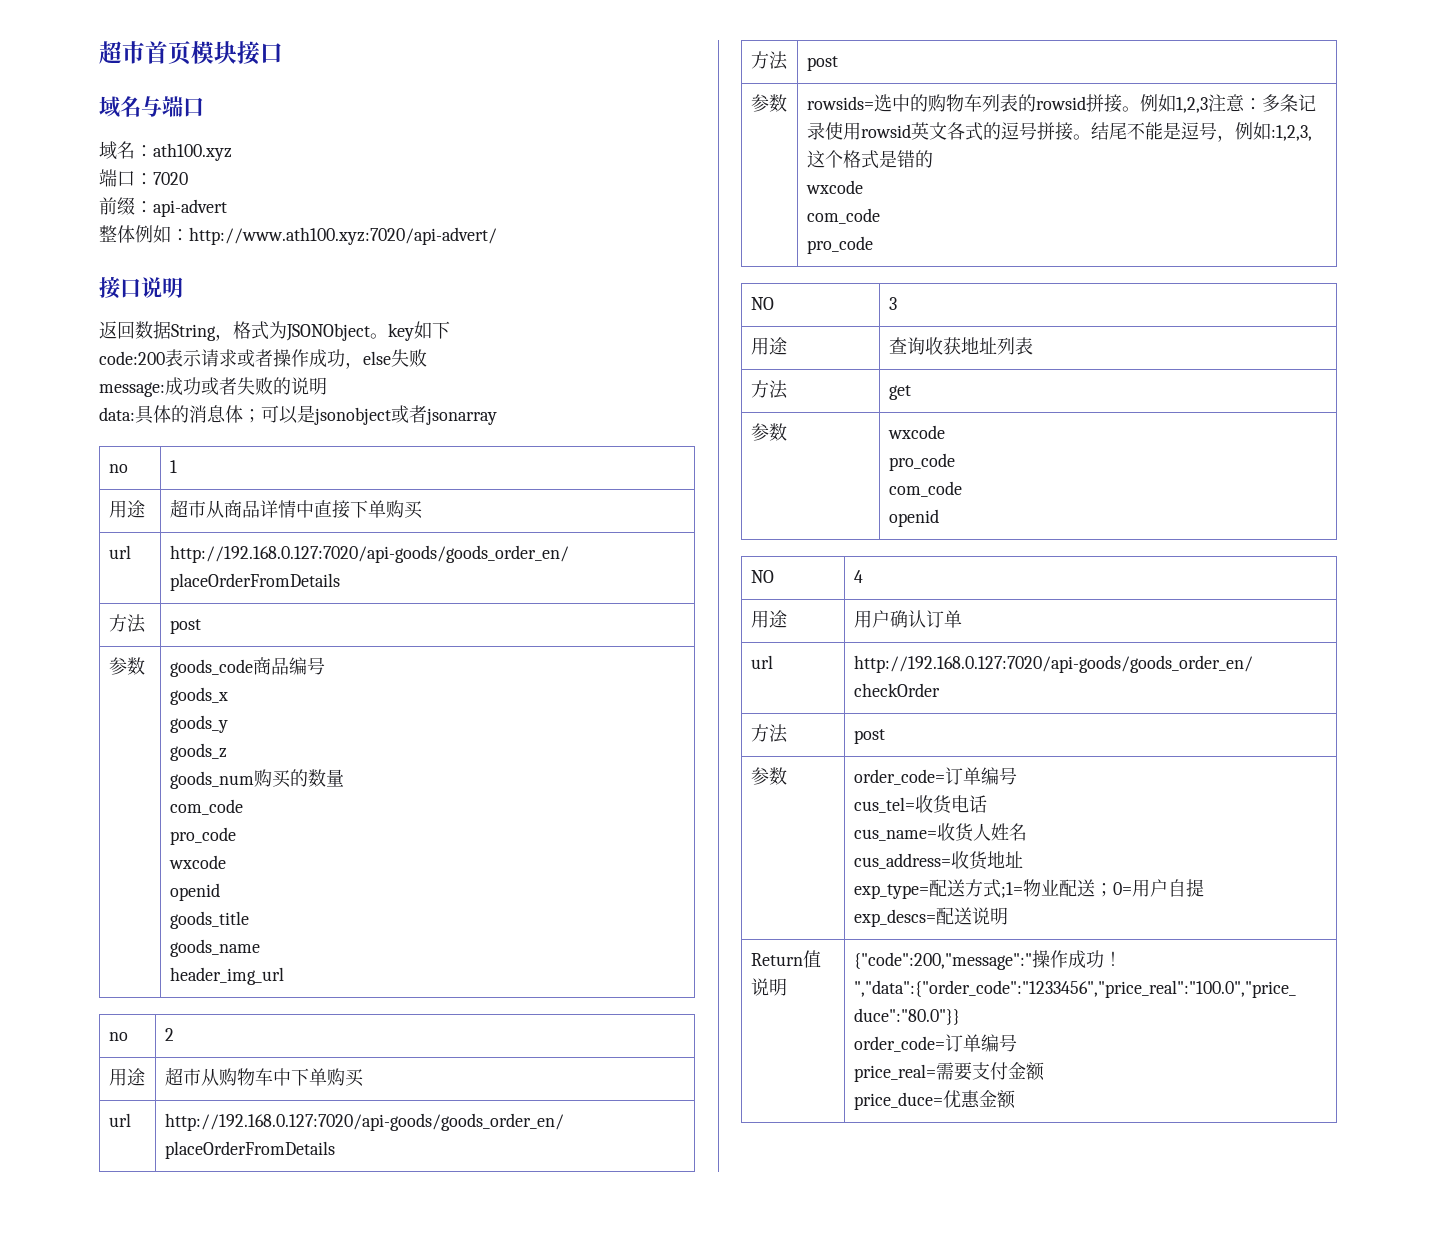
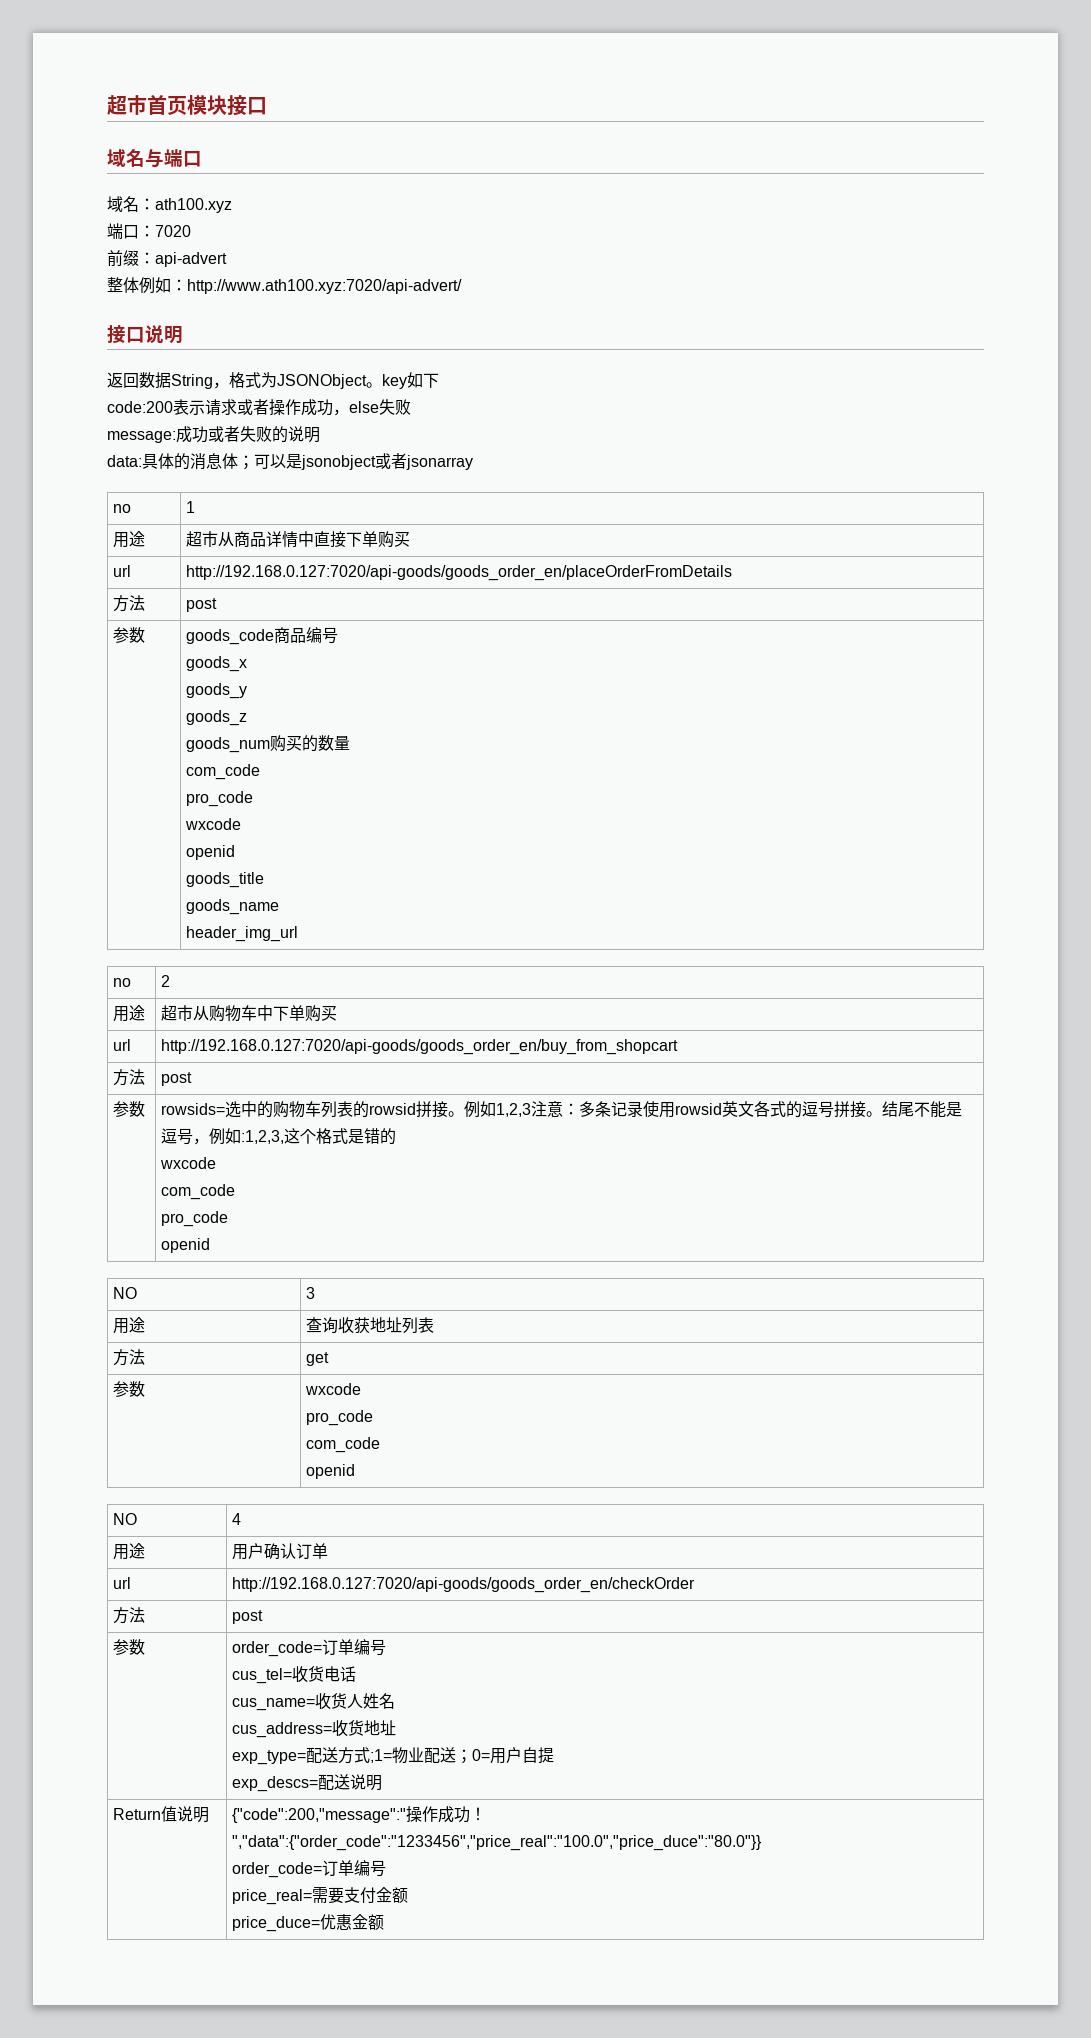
  用途 | 超市从商品详情中直接下单购买
- url | http://192.168.0.127:7020/api-goods/goods_order_en/ placeOrderFromDetails
+ url | http://192.168.0.127:7020/api-goods/goods_order_en/placeOrderFromDetails
  用途 | 超市从购物车中下单购买
- url | http://192.168.0.127:7020/api-goods/goods_order_en/ placeOrderFromDetails
+ url | http://192.168.0.127:7020/api-goods/goods_order_en/buy_from_shopcart
  参数 | rowsids=选中的购物车列表的rowsid拼接。例如1,2,3注意：多条记录使用rowsid英文各式的逗号拼接。结尾不能是逗号，例如:1,2,3,这个格式是错的
  wxcode
  com_code
  pro_code
+ openid

